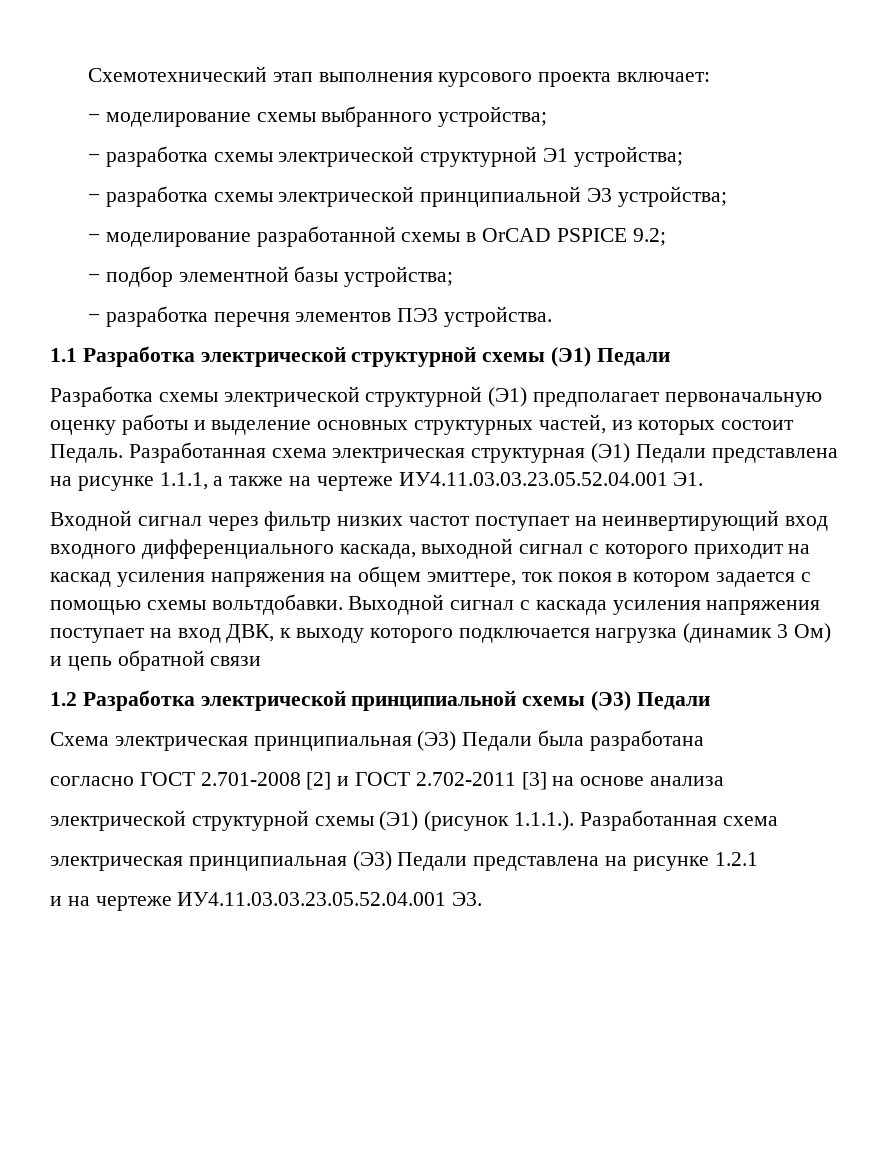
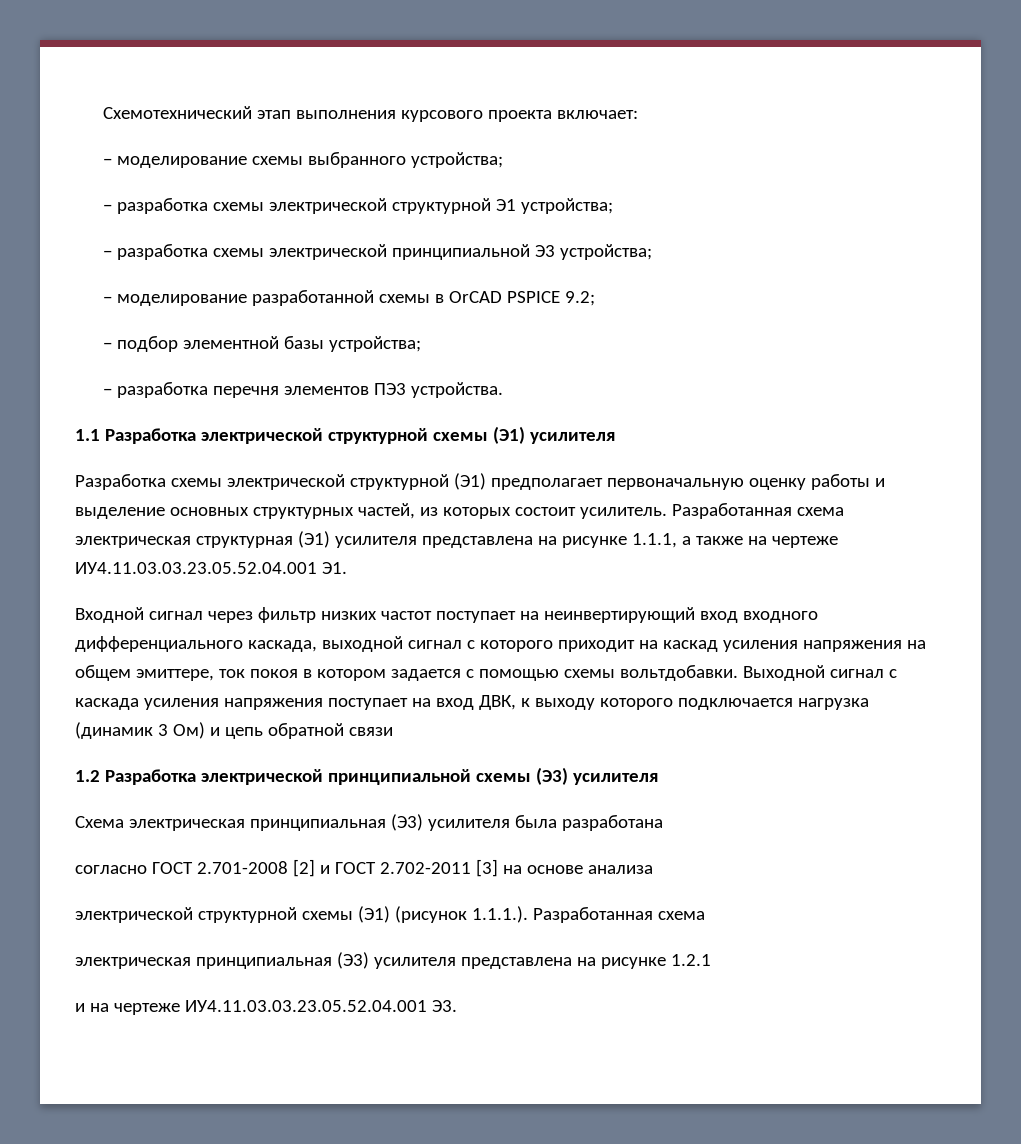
- 1.1 Разработка электрической структурной схемы (Э1) Педали
+ 1.1 Разработка электрической структурной схемы (Э1) усилителя
- Разработка схемы электрической структурной (Э1) предполагает первоначальную оценку работы и выделение основных структурных частей, из которых состоит Педаль.
+ Разработка схемы электрической структурной (Э1) предполагает первоначальную оценку работы и выделение основных структурных частей, из которых состоит усилитель.
- Разработанная схема электрическая структурная (Э1) Педали представлена на рисунке 1.1.1, а также на чертеже ИУ4.11.03.03.23.05.52.04.001 Э1.
+ Разработанная схема электрическая структурная (Э1) усилителя представлена на рисунке 1.1.1, а также на чертеже ИУ4.11.03.03.23.05.52.04.001 Э1.
- 1.2 Разработка электрической принципиальной схемы (Э3) Педали
+ 1.2 Разработка электрической принципиальной схемы (Э3) усилителя
- Схема электрическая принципиальная (Э3) Педали была разработана
+ Схема электрическая принципиальная (Э3) усилителя была разработана
- электрическая принципиальная (Э3) Педали представлена на рисунке 1.2.1
+ электрическая принципиальная (Э3) усилителя представлена на рисунке 1.2.1

